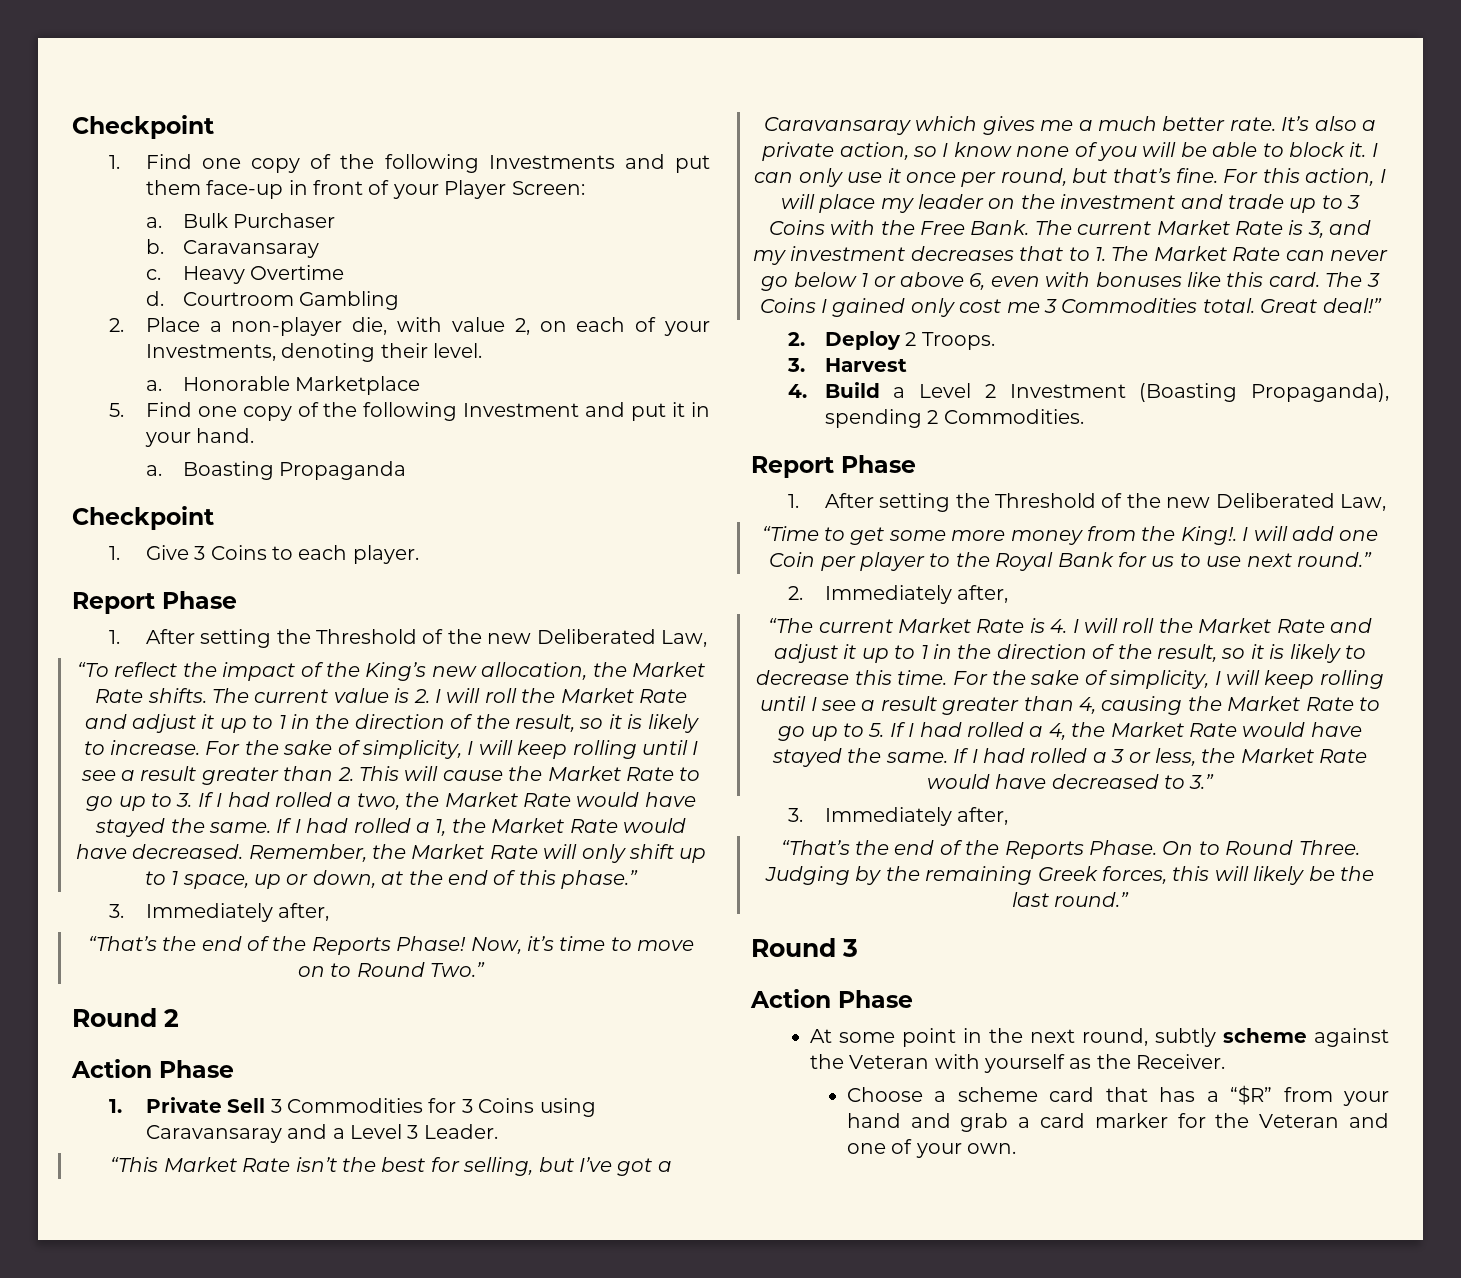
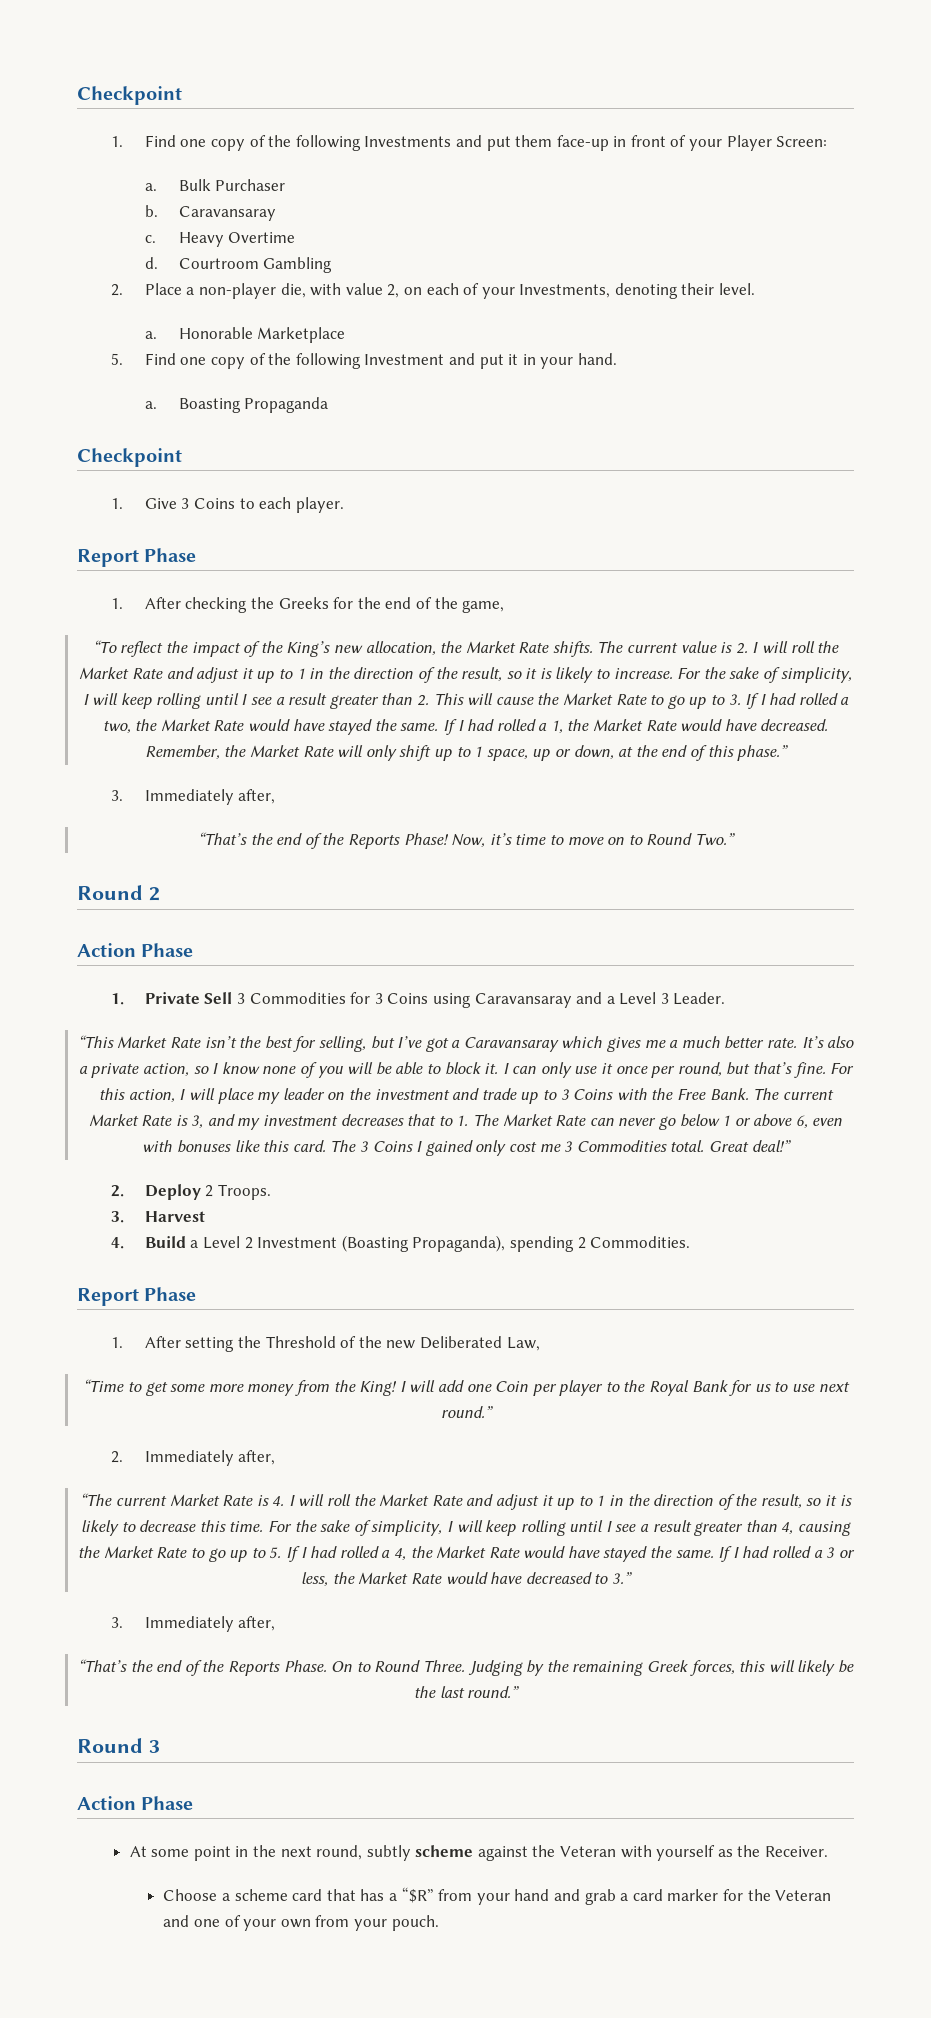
  1. Give 3 Coins to each player.
  Report Phase
- 1. After setting the Threshold of the new Deliberated Law,
+ 1. After checking the Greeks for the end of the game,
- “Time to get some more money from the King!.
+ “Time to get some more money from the King!
- Choose a scheme card that has a “$R” from your hand and grab a card marker for the Veteran and one of your own.
+ Choose a scheme card that has a “$R” from your hand and grab a card marker for the Veteran and one of your own from your pouch.

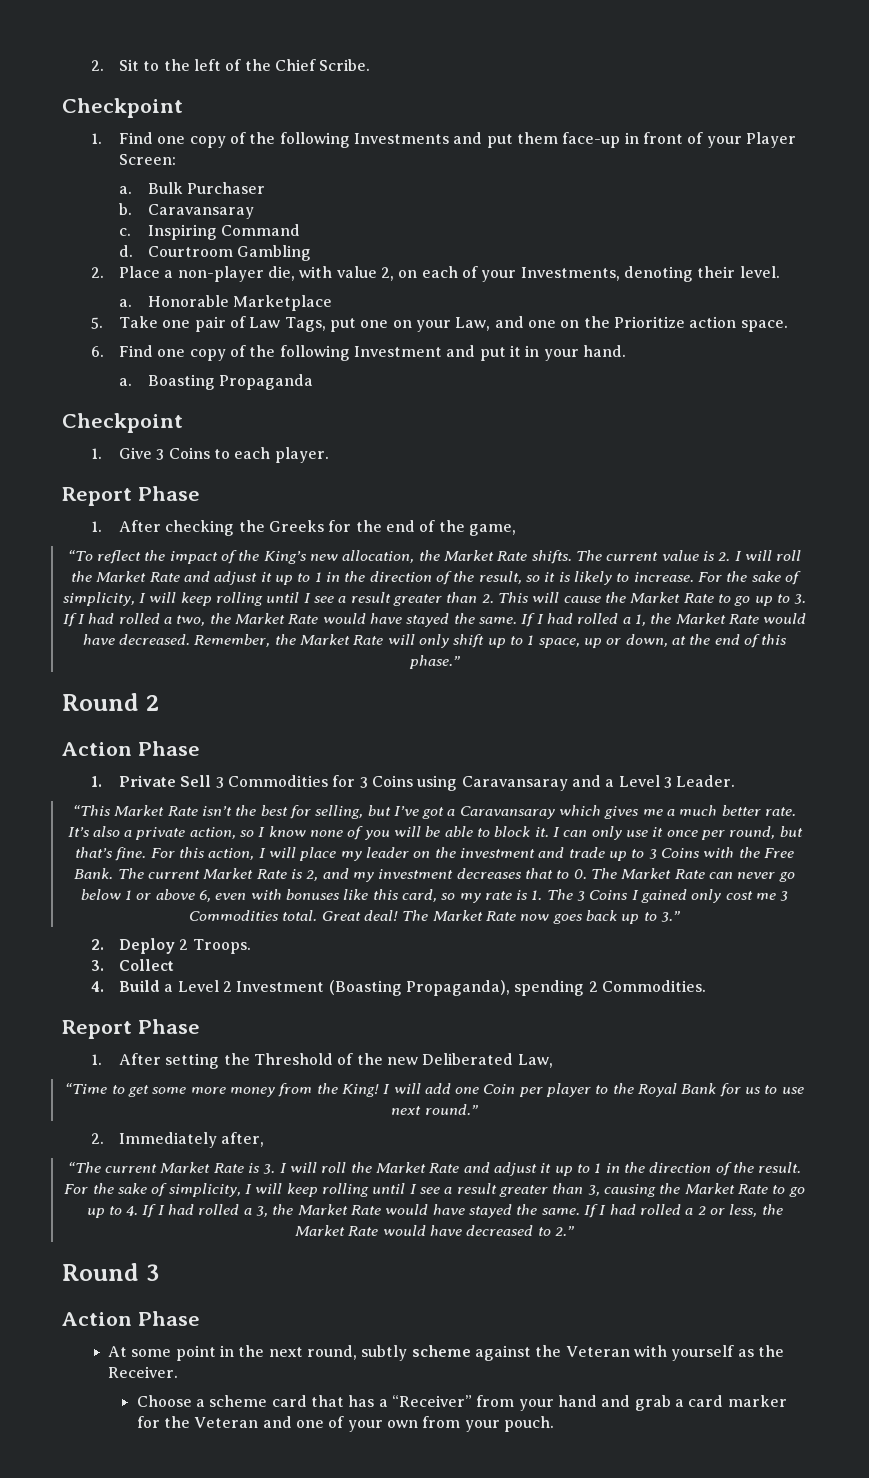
+ 2. Sit to the left of the Chief Scribe.
- Heavy Overtime
+ Inspiring Command
- 5. Find one copy of the following Investment and put it in your hand.
+ 5. Take one pair of Law Tags, put one on your Law, and one on the Prioritize action space.
+ 6. Find one copy of the following Investment and put it in your hand.
  Remember, the Market Rate will only shift up to 1 space, up or down, at the end of this phase.”
- 3. Immediately after,
- “That’s the end of the Reports Phase! Now, it’s time to move on to Round Two.”
- The current Market Rate is 3, and my investment decreases that to 1. The Market Rate can never go below 1 or above 6, even with bonuses like this card. The 3 Coins I gained only cost me 3 Commodities total.
+ The current Market Rate is 2, and my investment decreases that to 0. The Market Rate can never go below 1 or above 6, even with bonuses like this card, so my rate is 1. The 3 Coins I gained only cost me 3 Commodities total.
- Great deal!”
+ Great deal! The Market Rate now goes back up to 3.”
- 3. Harvest
+ 3. Collect
- “The current Market Rate is 4. I will roll the Market Rate and adjust it up to 1 in the direction of the result, so it is likely to decrease this time.
+ “The current Market Rate is 3. I will roll the Market Rate and adjust it up to 1 in the direction of the result.
- For the sake of simplicity, I will keep rolling until I see a result greater than 4, causing the Market Rate to go up to 5. If I had rolled a 4, the Market Rate would have stayed the same.
+ For the sake of simplicity, I will keep rolling until I see a result greater than 3, causing the Market Rate to go up to 4. If I had rolled a 3, the Market Rate would have stayed the same.
- If I had rolled a 3 or less, the Market Rate would have decreased to 3.”
- 3. Immediately after,
- “That’s the end of the Reports Phase. On to Round Three. Judging by the remaining Greek forces, this will likely be the last round.”
+ If I had rolled a 2 or less, the Market Rate would have decreased to 2.”
- Choose a scheme card that has a “$R” from your hand and grab a card marker for the Veteran and one of your own from your pouch.
+ Choose a scheme card that has a “Receiver” from your hand and grab a card marker for the Veteran and one of your own from your pouch.

